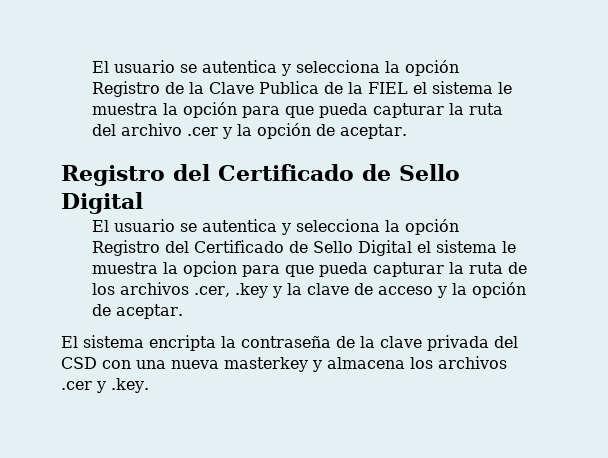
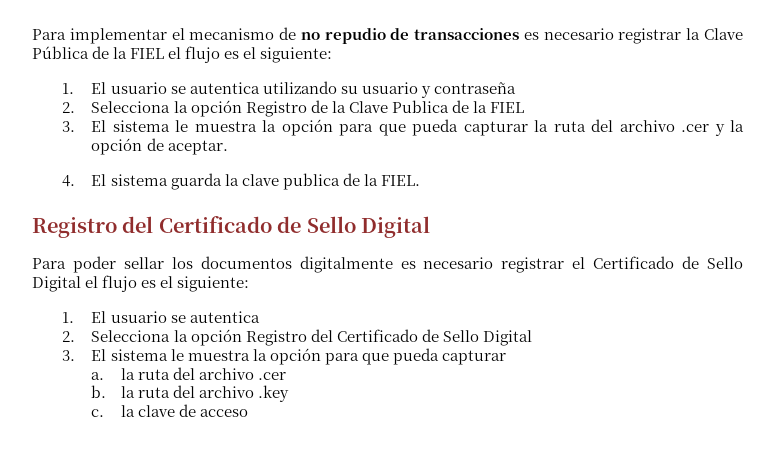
- El usuario se autentica y selecciona la opción Registro de la Clave Publica de la FIEL el sistema le muestra la opción para que pueda capturar la ruta del archivo .cer y la opción de aceptar.
+ Para implementar el mecanismo de no repudio de transacciones es necesario registrar la Clave Pública de la FIEL el flujo es el siguiente:
+ 1. El usuario se autentica utilizando su usuario y contraseña
+ 2. Selecciona la opción Registro de la Clave Publica de la FIEL
+ 3. El sistema le muestra la opción para que pueda capturar la ruta del archivo .cer y la opción de aceptar.
+ 4. El sistema guarda la clave publica de la FIEL.
  Registro del Certificado de Sello Digital
- El usuario se autentica y selecciona la opción Registro del Certificado de Sello Digital el sistema le muestra la opcion para que pueda capturar la ruta de los archivos .cer, .key y la clave de acceso y la opción de aceptar.
- El sistema encripta la contraseña de la clave privada del CSD con una nueva masterkey y almacena los archivos .cer y .key.
+ Para poder sellar los documentos digitalmente es necesario registrar el Certificado de Sello Digital el flujo es el siguiente:
+ 1. El usuario se autentica
+ 2. Selecciona la opción Registro del Certificado de Sello Digital
+ 3. El sistema le muestra la opción para que pueda capturar
+ a. la ruta del archivo .cer
+ b. la ruta del archivo .key
+ c. la clave de acceso

